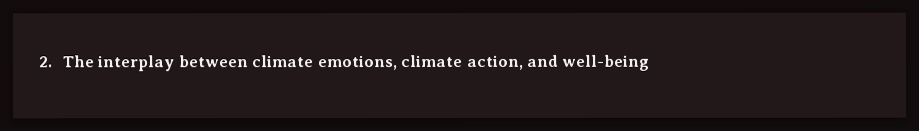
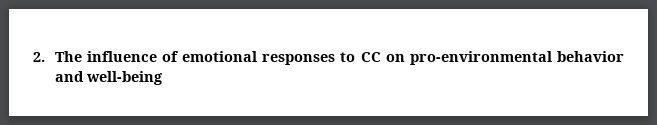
- 2. The interplay between climate emotions, climate action, and well-being
+ 2. The influence of emotional responses to CC on pro-environmental behavior and well-being

